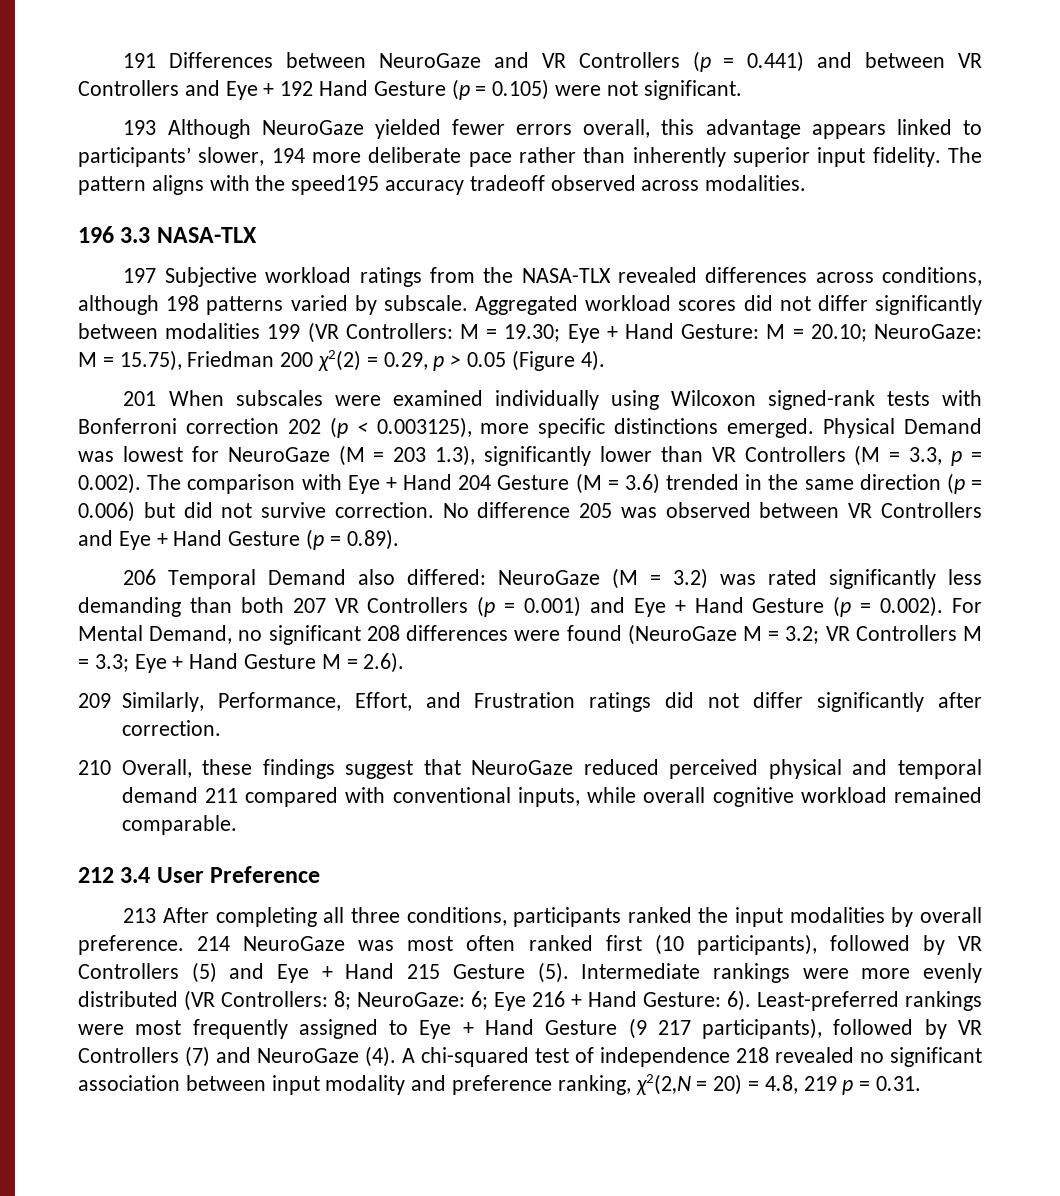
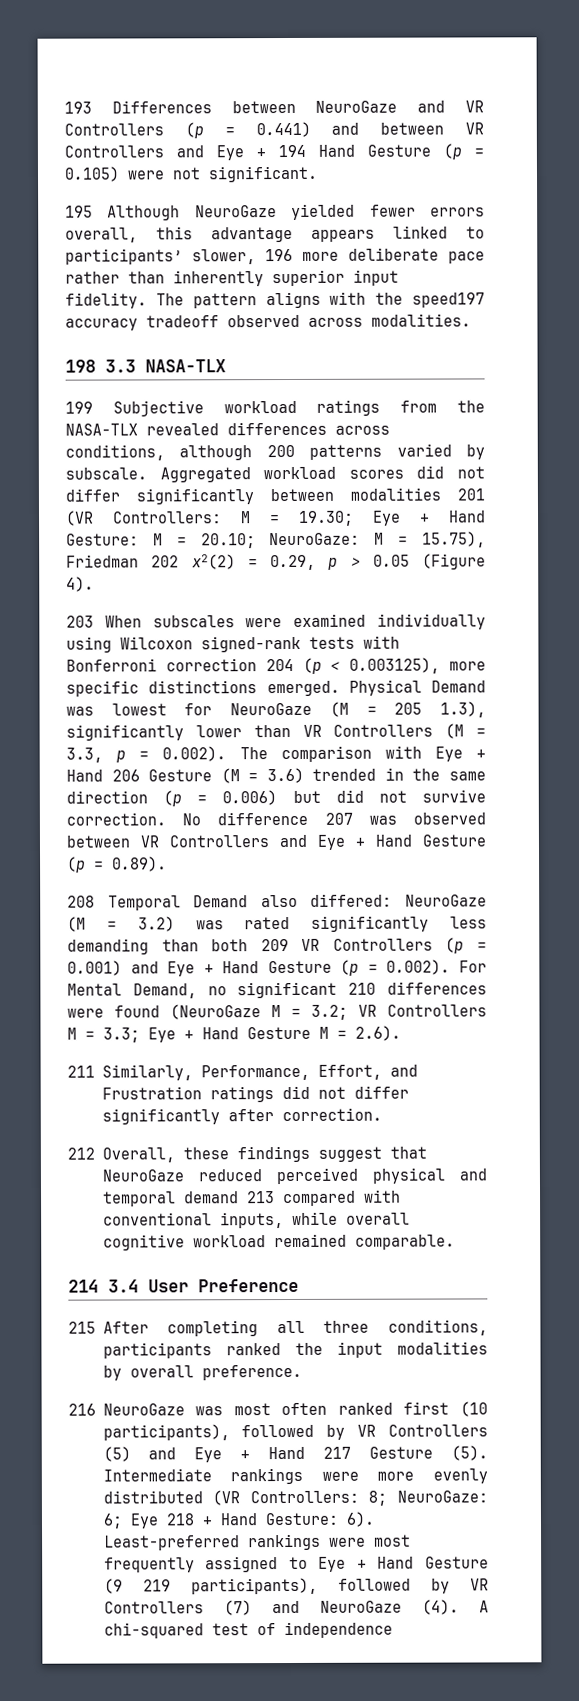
- 191 Differences between NeuroGaze and VR Controllers (p = 0.441) and between VR Controllers and Eye + 192 Hand Gesture (p = 0.105) were not significant.
+ 193 Differences between NeuroGaze and VR Controllers (p = 0.441) and between VR Controllers and Eye + 194 Hand Gesture (p = 0.105) were not significant.
- 193 Although NeuroGaze yielded fewer errors overall, this advantage appears linked to participants’ slower, 194 more deliberate pace rather than inherently superior input fidelity.
+ 195 Although NeuroGaze yielded fewer errors overall, this advantage appears linked to participants’ slower, 196 more deliberate pace rather than inherently superior input fidelity.
- The pattern aligns with the speed195 accuracy tradeoff observed across modalities.
+ The pattern aligns with the speed197 accuracy tradeoff observed across modalities.
- 196 3.3 NASA-TLX
+ 198 3.3 NASA-TLX
- 197 Subjective workload ratings from the NASA-TLX revealed differences across conditions, although 198 patterns varied by subscale.
+ 199 Subjective workload ratings from the NASA-TLX revealed differences across conditions, although 200 patterns varied by subscale.
- Aggregated workload scores did not differ significantly between modalities 199 (VR Controllers: M = 19.30; Eye + Hand Gesture: M = 20.10; NeuroGaze: M = 15.75), Friedman 200 χ2(2) = 0.29, p > 0.05 (Figure 4).
+ Aggregated workload scores did not differ significantly between modalities 201 (VR Controllers: M = 19.30; Eye + Hand Gesture: M = 20.10; NeuroGaze: M = 15.75), Friedman 202 χ2(2) = 0.29, p > 0.05 (Figure 4).
- 201 When subscales were examined individually using Wilcoxon signed-rank tests with Bonferroni correction 202 (p < 0.003125), more specific distinctions emerged.
+ 203 When subscales were examined individually using Wilcoxon signed-rank tests with Bonferroni correction 204 (p < 0.003125), more specific distinctions emerged.
- Physical Demand was lowest for NeuroGaze (M = 203 1.3), significantly lower than VR Controllers (M = 3.3, p = 0.002). The comparison with Eye + Hand 204 Gesture (M = 3.6) trended in the same direction (p = 0.006) but did not survive correction.
+ Physical Demand was lowest for NeuroGaze (M = 205 1.3), significantly lower than VR Controllers (M = 3.3, p = 0.002). The comparison with Eye + Hand 206 Gesture (M = 3.6) trended in the same direction (p = 0.006) but did not survive correction.
- No difference 205 was observed between VR Controllers and Eye + Hand Gesture (p = 0.89).
+ No difference 207 was observed between VR Controllers and Eye + Hand Gesture (p = 0.89).
- 206 Temporal Demand also differed: NeuroGaze (M = 3.2) was rated significantly less demanding than both 207 VR Controllers (p = 0.001) and Eye + Hand Gesture (p = 0.002). For Mental Demand, no significant 208 differences were found (NeuroGaze M = 3.2; VR Controllers M = 3.3; Eye + Hand Gesture M = 2.6).
+ 208 Temporal Demand also differed: NeuroGaze (M = 3.2) was rated significantly less demanding than both 209 VR Controllers (p = 0.001) and Eye + Hand Gesture (p = 0.002). For Mental Demand, no significant 210 differences were found (NeuroGaze M = 3.2; VR Controllers M = 3.3; Eye + Hand Gesture M = 2.6).
- 209 Similarly, Performance, Effort, and Frustration ratings did not differ significantly after correction.
+ 211 Similarly, Performance, Effort, and Frustration ratings did not differ significantly after correction.
- 210 Overall, these findings suggest that NeuroGaze reduced perceived physical and temporal demand 211 compared with conventional inputs, while overall cognitive workload remained comparable.
+ 212 Overall, these findings suggest that NeuroGaze reduced perceived physical and temporal demand 213 compared with conventional inputs, while overall cognitive workload remained comparable.
- 212 3.4 User Preference
+ 214 3.4 User Preference
- 213 After completing all three conditions, participants ranked the input modalities by overall preference. 214 NeuroGaze was most often ranked first (10 participants), followed by VR Controllers (5) and Eye + Hand 215 Gesture (5).
+ 215 After completing all three conditions, participants ranked the input modalities by overall preference.
+ 216 NeuroGaze was most often ranked first (10 participants), followed by VR Controllers (5) and Eye + Hand 217 Gesture (5).
- Intermediate rankings were more evenly distributed (VR Controllers: 8; NeuroGaze: 6; Eye 216 + Hand Gesture: 6).
+ Intermediate rankings were more evenly distributed (VR Controllers: 8; NeuroGaze: 6; Eye 218 + Hand Gesture: 6).
- Least-preferred rankings were most frequently assigned to Eye + Hand Gesture (9 217 participants), followed by VR Controllers (7) and NeuroGaze (4).
+ Least-preferred rankings were most frequently assigned to Eye + Hand Gesture (9 219 participants), followed by VR Controllers (7) and NeuroGaze (4).
- A chi-squared test of independence 218 revealed no significant association between input modality and preference ranking, χ2(2,N = 20) = 4.8, 219 p = 0.31.
+ A chi-squared test of independence

